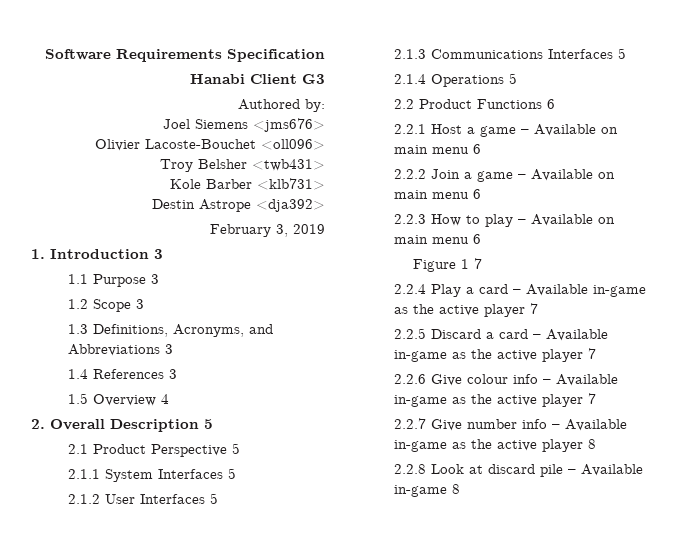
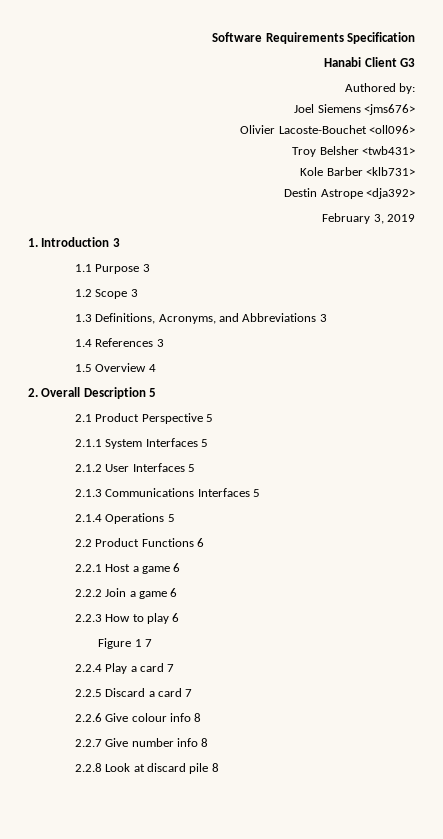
- 2.2.1 Host a game – Available on main menu 6
+ 2.2.1 Host a game 6
- 2.2.2 Join a game – Available on main menu 6
+ 2.2.2 Join a game 6
- 2.2.3 How to play – Available on main menu 6
+ 2.2.3 How to play 6
- 2.2.4 Play a card – Available in-game as the active player 7
+ 2.2.4 Play a card 7
- 2.2.5 Discard a card – Available in-game as the active player 7
+ 2.2.5 Discard a card 7
- 2.2.6 Give colour info – Available in-game as the active player 7
- 2.2.7 Give number info – Available in-game as the active player 8
+ 2.2.6 Give colour info 8
+ 2.2.7 Give number info 8
- 2.2.8 Look at discard pile – Available in-game 8
+ 2.2.8 Look at discard pile 8

